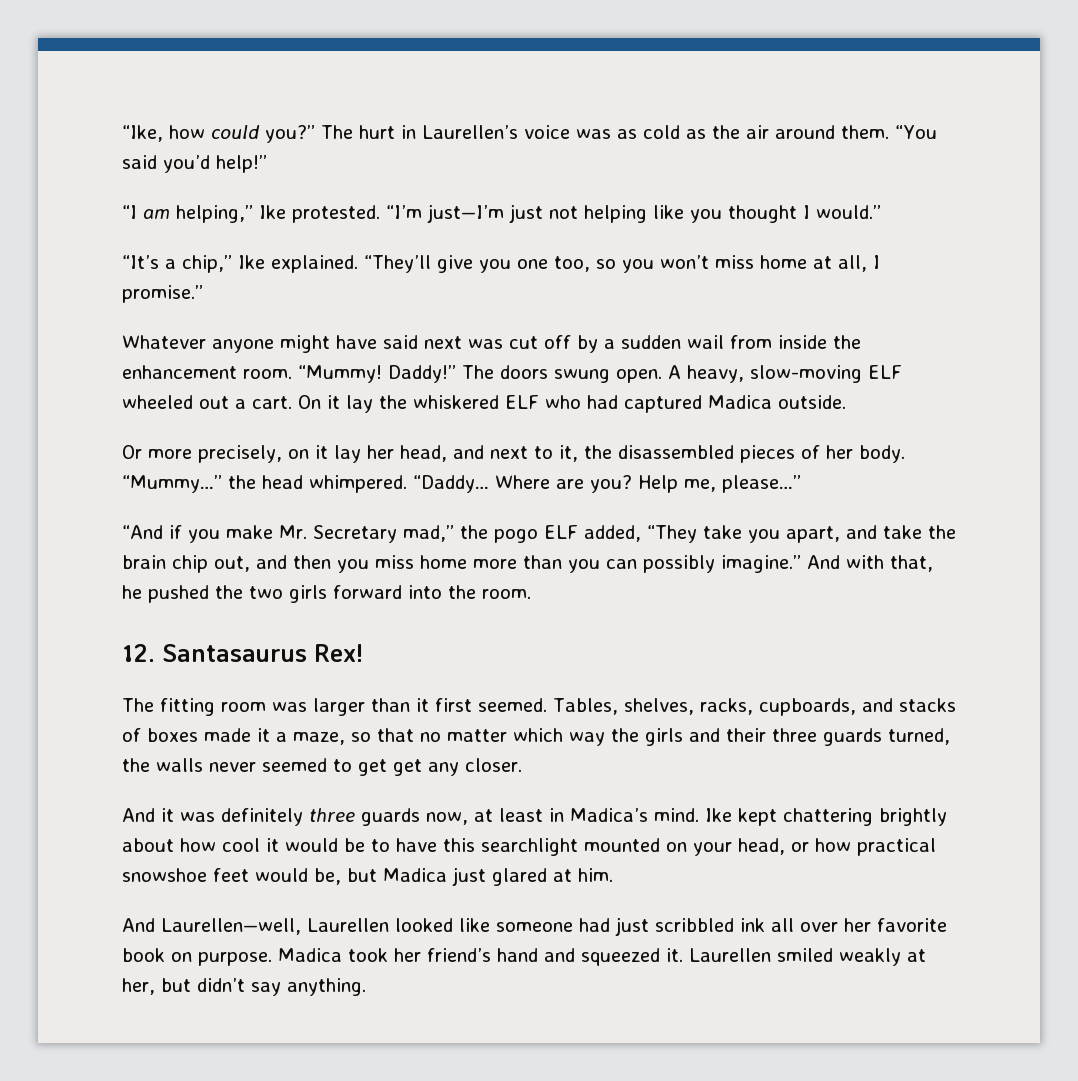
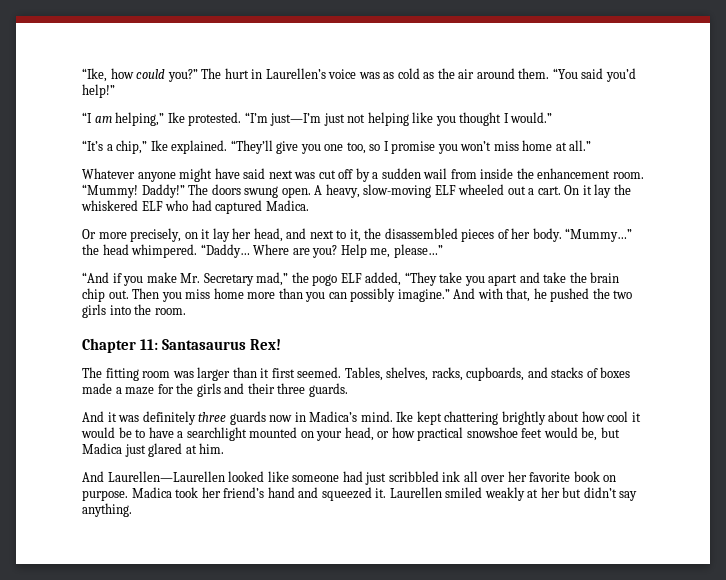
- “They’ll give you one too, so you won’t miss home at all, I promise.”
+ “They’ll give you one too, so I promise you won’t miss home at all.”
- On it lay the whiskered ELF who had captured Madica outside.
+ On it lay the whiskered ELF who had captured Madica.
- “And if you make Mr. Secretary mad,” the pogo ELF added, “They take you apart, and take the brain chip out, and then you miss home more than you can possibly imagine.”
+ “And if you make Mr. Secretary mad,” the pogo ELF added, “They take you apart and take the brain chip out. Then you miss home more than you can possibly imagine.”
- And with that, he pushed the two girls forward into the room.
+ And with that, he pushed the two girls into the room.
- 12. Santasaurus Rex!
+ Chapter 11: Santasaurus Rex!
- Tables, shelves, racks, cupboards, and stacks of boxes made it a maze, so that no matter which way the girls and their three guards turned, the walls never seemed to get get any closer.
+ Tables, shelves, racks, cupboards, and stacks of boxes made a maze for the girls and their three guards.
- And it was definitely three guards now, at least in Madica’s mind.
+ And it was definitely three guards now in Madica’s mind.
- Ike kept chattering brightly about how cool it would be to have this searchlight mounted on your head, or how practical snowshoe feet would be, but Madica just glared at him.
+ Ike kept chattering brightly about how cool it would be to have a searchlight mounted on your head, or how practical snowshoe feet would be, but Madica just glared at him.
- And Laurellen—well, Laurellen looked like someone had just scribbled ink all over her favorite book on purpose.
+ And Laurellen—Laurellen looked like someone had just scribbled ink all over her favorite book on purpose.
- Laurellen smiled weakly at her, but didn’t say anything.
+ Laurellen smiled weakly at her but didn’t say anything.

